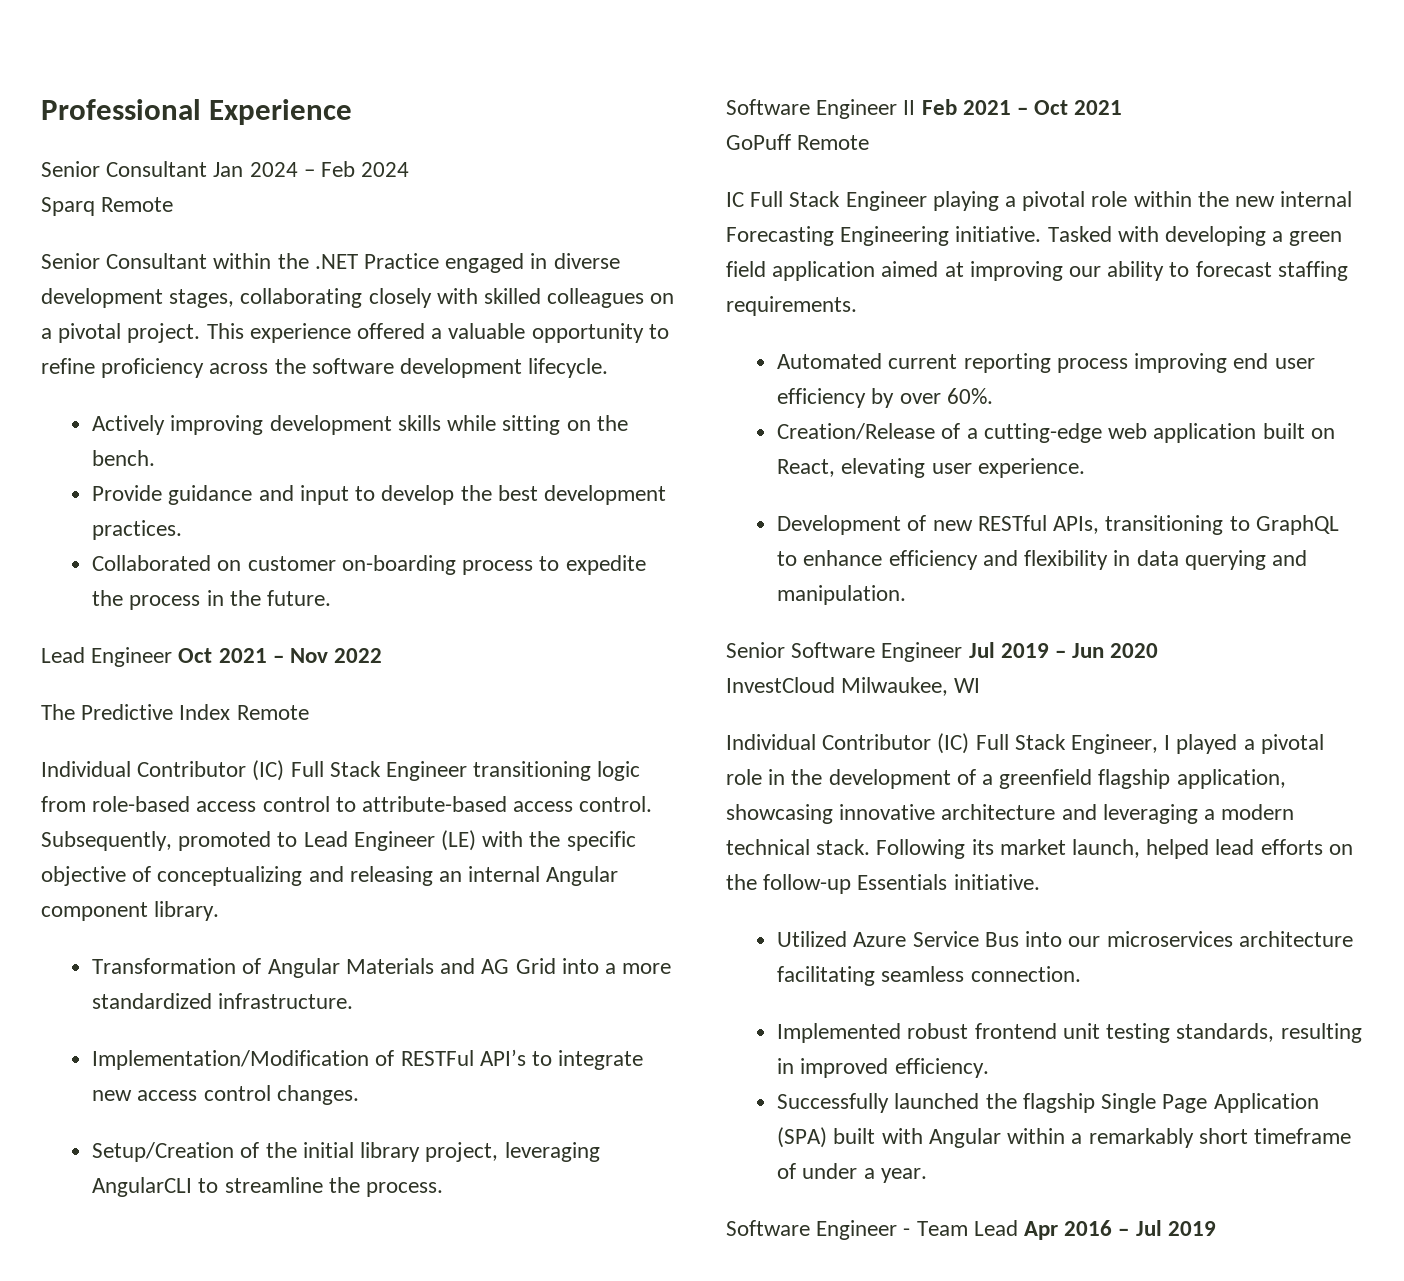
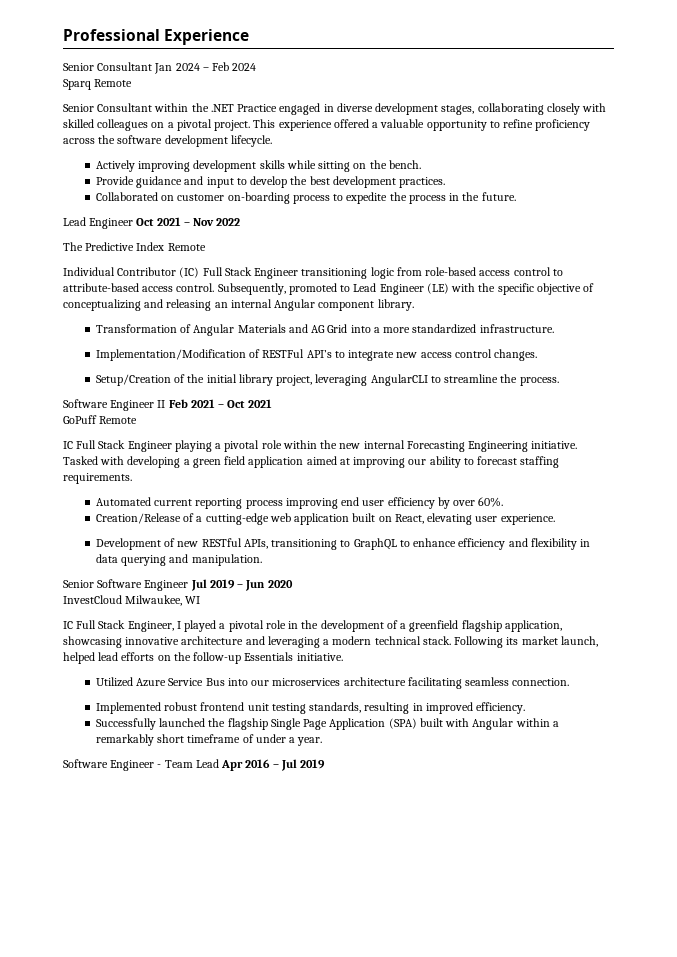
- Individual Contributor (IC) Full Stack Engineer, I played a pivotal role in the development of a greenfield flagship application, showcasing innovative architecture and leveraging a modern technical stack.
+ IC Full Stack Engineer, I played a pivotal role in the development of a greenfield flagship application, showcasing innovative architecture and leveraging a modern technical stack.

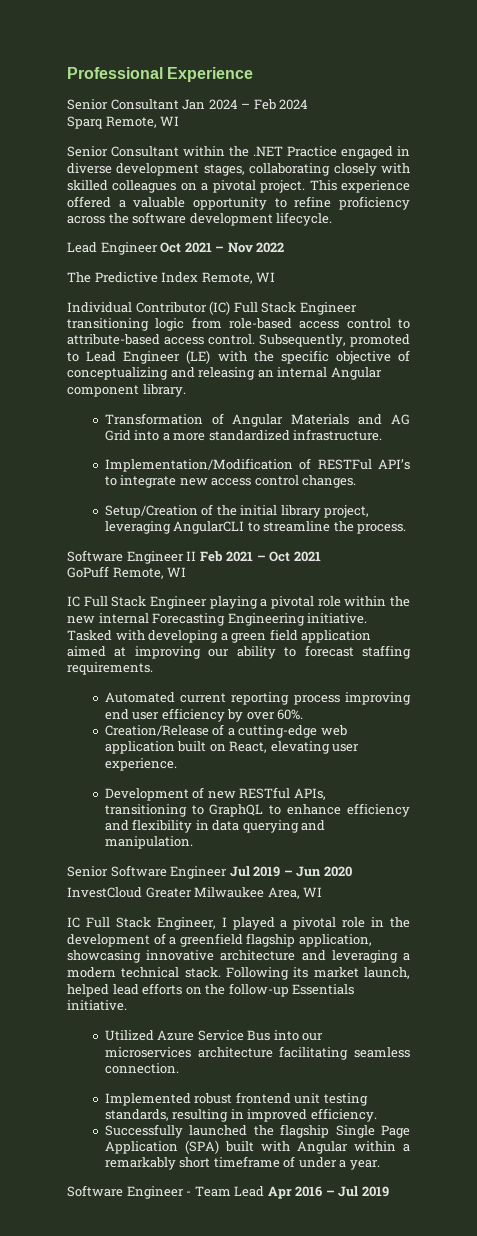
- Sparq Remote
+ Sparq Remote, WI
- Actively improving development skills while sitting on the bench.
- Provide guidance and input to develop the best development practices.
- Collaborated on customer on-boarding process to expedite the process in the future.
- The Predictive Index Remote
+ The Predictive Index Remote, WI
- GoPuff Remote
+ GoPuff Remote, WI
- InvestCloud Milwaukee, WI
+ InvestCloud Greater Milwaukee Area, WI

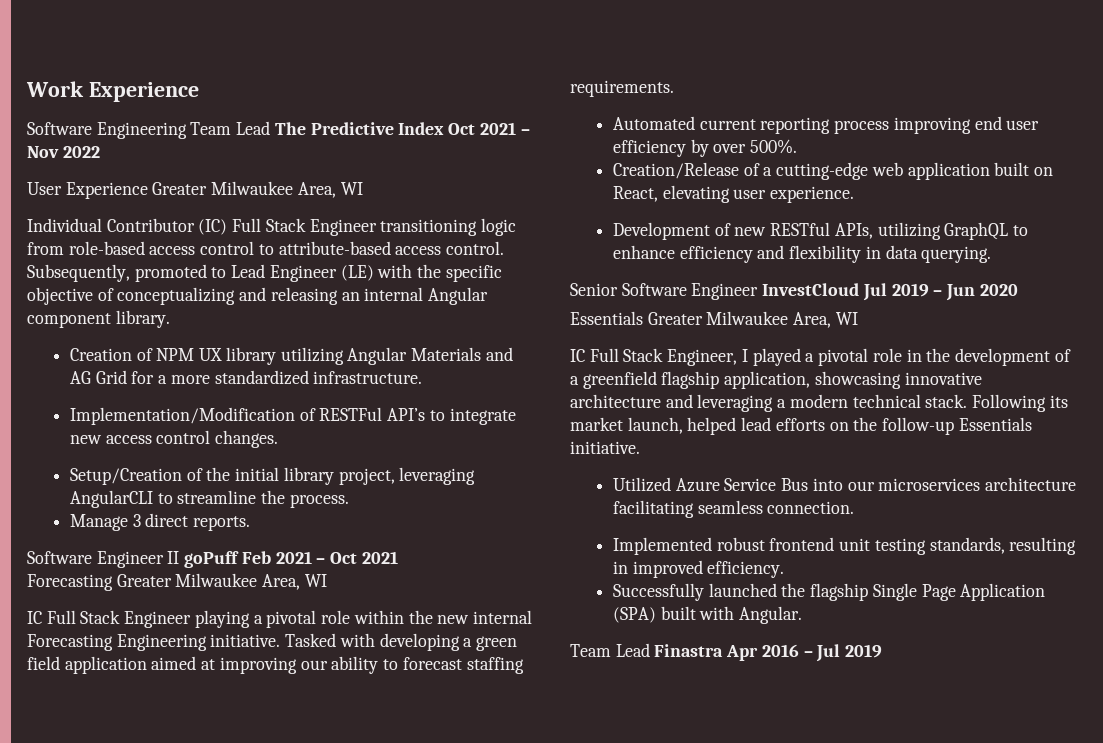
- Professional Experience
+ Work Experience
- Senior Consultant Jan 2024 – Feb 2024
- Sparq Remote, WI
- Senior Consultant within the .NET Practice engaged in diverse development stages, collaborating closely with skilled colleagues on a pivotal project. This experience offered a valuable opportunity to refine proficiency across the software development lifecycle.
- Lead Engineer Oct 2021 – Nov 2022
+ Software Engineering Team Lead The Predictive Index Oct 2021 – Nov 2022
- The Predictive Index Remote, WI
+ User Experience Greater Milwaukee Area, WI
- Transformation of Angular Materials and AG Grid into a more standardized infrastructure.
+ Creation of NPM UX library utilizing Angular Materials and AG Grid for a more standardized infrastructure.
+ Manage 3 direct reports.
- Software Engineer II Feb 2021 – Oct 2021
+ Software Engineer II goPuff Feb 2021 – Oct 2021
- GoPuff Remote, WI
+ Forecasting Greater Milwaukee Area, WI
- Automated current reporting process improving end user efficiency by over 60%.
+ Automated current reporting process improving end user efficiency by over 500%.
- Development of new RESTful APIs, transitioning to GraphQL to enhance efficiency and flexibility in data querying and manipulation.
+ Development of new RESTful APIs, utilizing GraphQL to enhance efficiency and flexibility in data querying.
- Senior Software Engineer Jul 2019 – Jun 2020
+ Senior Software Engineer InvestCloud Jul 2019 – Jun 2020
- InvestCloud Greater Milwaukee Area, WI
+ Essentials Greater Milwaukee Area, WI
- Successfully launched the flagship Single Page Application (SPA) built with Angular within a remarkably short timeframe of under a year.
- Software Engineer - Team Lead Apr 2016 – Jul 2019
+ Successfully launched the flagship Single Page Application (SPA) built with Angular.
+ Team Lead Finastra Apr 2016 – Jul 2019

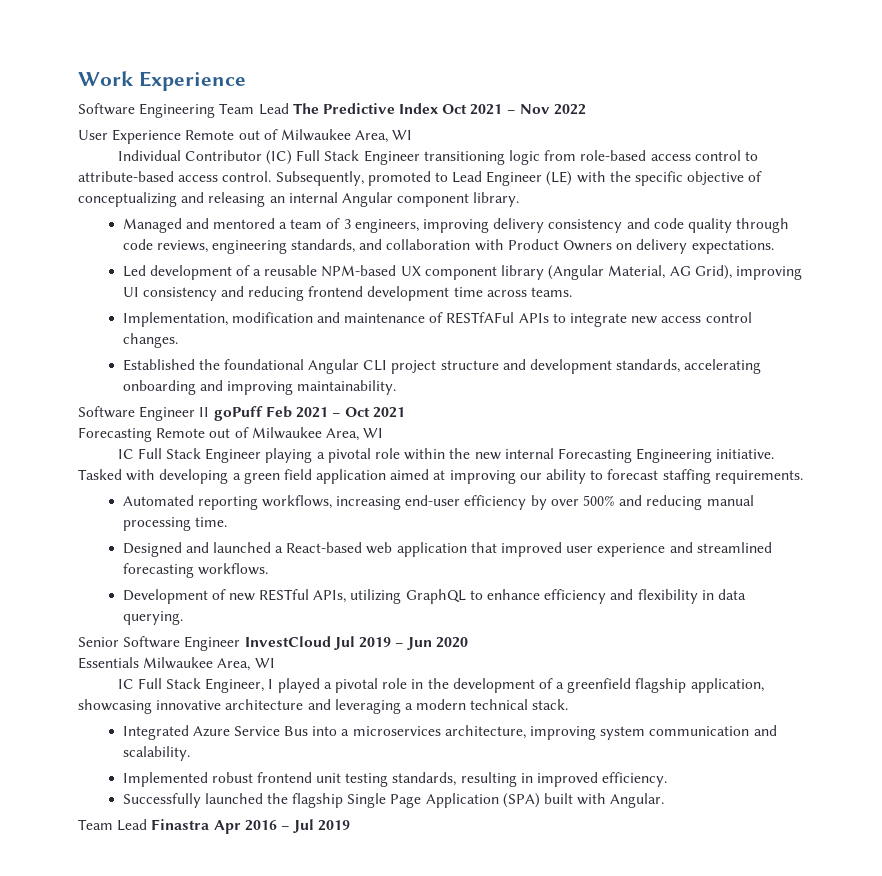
- User Experience Greater Milwaukee Area, WI
+ User Experience Remote out of Milwaukee Area, WI
- Creation of NPM UX library utilizing Angular Materials and AG Grid for a more standardized infrastructure.
- Implementation/Modification of RESTFul API’s to integrate new access control changes.
+ Managed and mentored a team of 3 engineers, improving delivery consistency and code quality through code reviews, engineering standards, and collaboration with Product Owners on delivery expectations.
+ Led development of a reusable NPM-based UX component library (Angular Material, AG Grid), improving UI consistency and reducing frontend development time across teams.
+ Implementation, modification and maintenance of RESTfAFul APIs to integrate new access control changes.
- Setup/Creation of the initial library project, leveraging AngularCLI to streamline the process.
- Manage 3 direct reports.
+ Established the foundational Angular CLI project structure and development standards, accelerating onboarding and improving maintainability.
- Forecasting Greater Milwaukee Area, WI
+ Forecasting Remote out of Milwaukee Area, WI
- Automated current reporting process improving end user efficiency by over 500%.
- Creation/Release of a cutting-edge web application built on React, elevating user experience.
+ Automated reporting workflows, increasing end-user efficiency by over 500% and reducing manual processing time.
+ Designed and launched a React-based web application that improved user experience and streamlined forecasting workflows.
- Essentials Greater Milwaukee Area, WI
+ Essentials Milwaukee Area, WI
- IC Full Stack Engineer, I played a pivotal role in the development of a greenfield flagship application, showcasing innovative architecture and leveraging a modern technical stack. Following its market launch, helped lead efforts on the follow-up Essentials initiative.
- Utilized Azure Service Bus into our microservices architecture facilitating seamless connection.
+ IC Full Stack Engineer, I played a pivotal role in the development of a greenfield flagship application, showcasing innovative architecture and leveraging a modern technical stack.
+ Integrated Azure Service Bus into a microservices architecture, improving system communication and scalability.

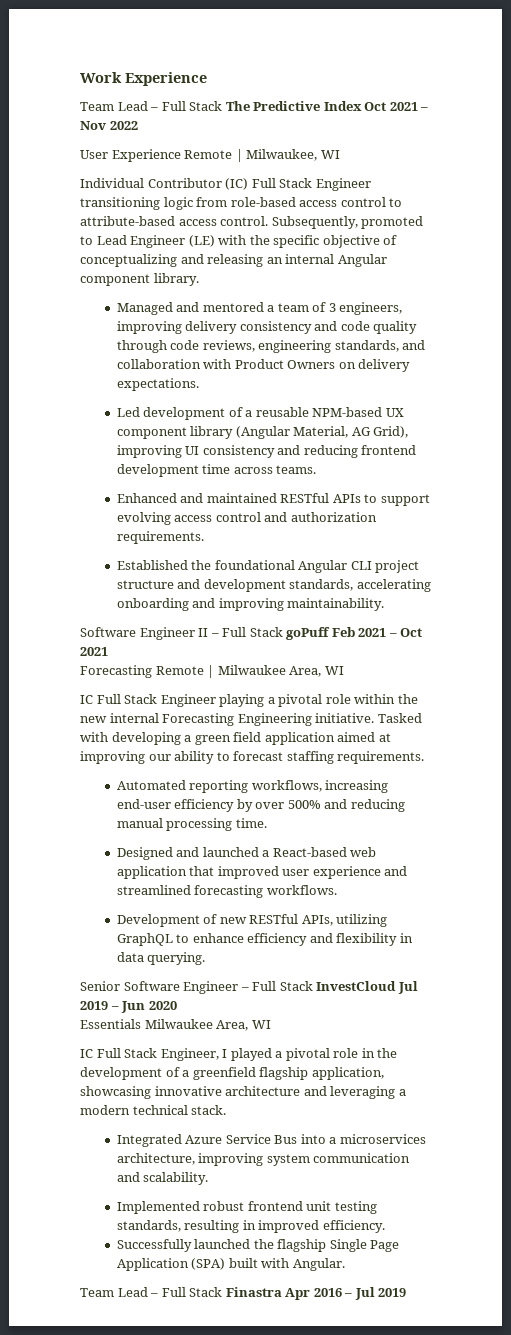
- Software Engineering Team Lead The Predictive Index Oct 2021 – Nov 2022
+ Team Lead – Full Stack The Predictive Index Oct 2021 – Nov 2022
- User Experience Remote out of Milwaukee Area, WI
+ User Experience Remote | Milwaukee, WI
- Implementation, modification and maintenance of RESTfAFul APIs to integrate new access control changes.
+ Enhanced and maintained RESTful APIs to support evolving access control and authorization requirements.
- Software Engineer II goPuff Feb 2021 – Oct 2021
+ Software Engineer II – Full Stack goPuff Feb 2021 – Oct 2021
- Forecasting Remote out of Milwaukee Area, WI
+ Forecasting Remote | Milwaukee Area, WI
- Senior Software Engineer InvestCloud Jul 2019 – Jun 2020
+ Senior Software Engineer – Full Stack InvestCloud Jul 2019 – Jun 2020
- Team Lead Finastra Apr 2016 – Jul 2019
+ Team Lead – Full Stack Finastra Apr 2016 – Jul 2019

